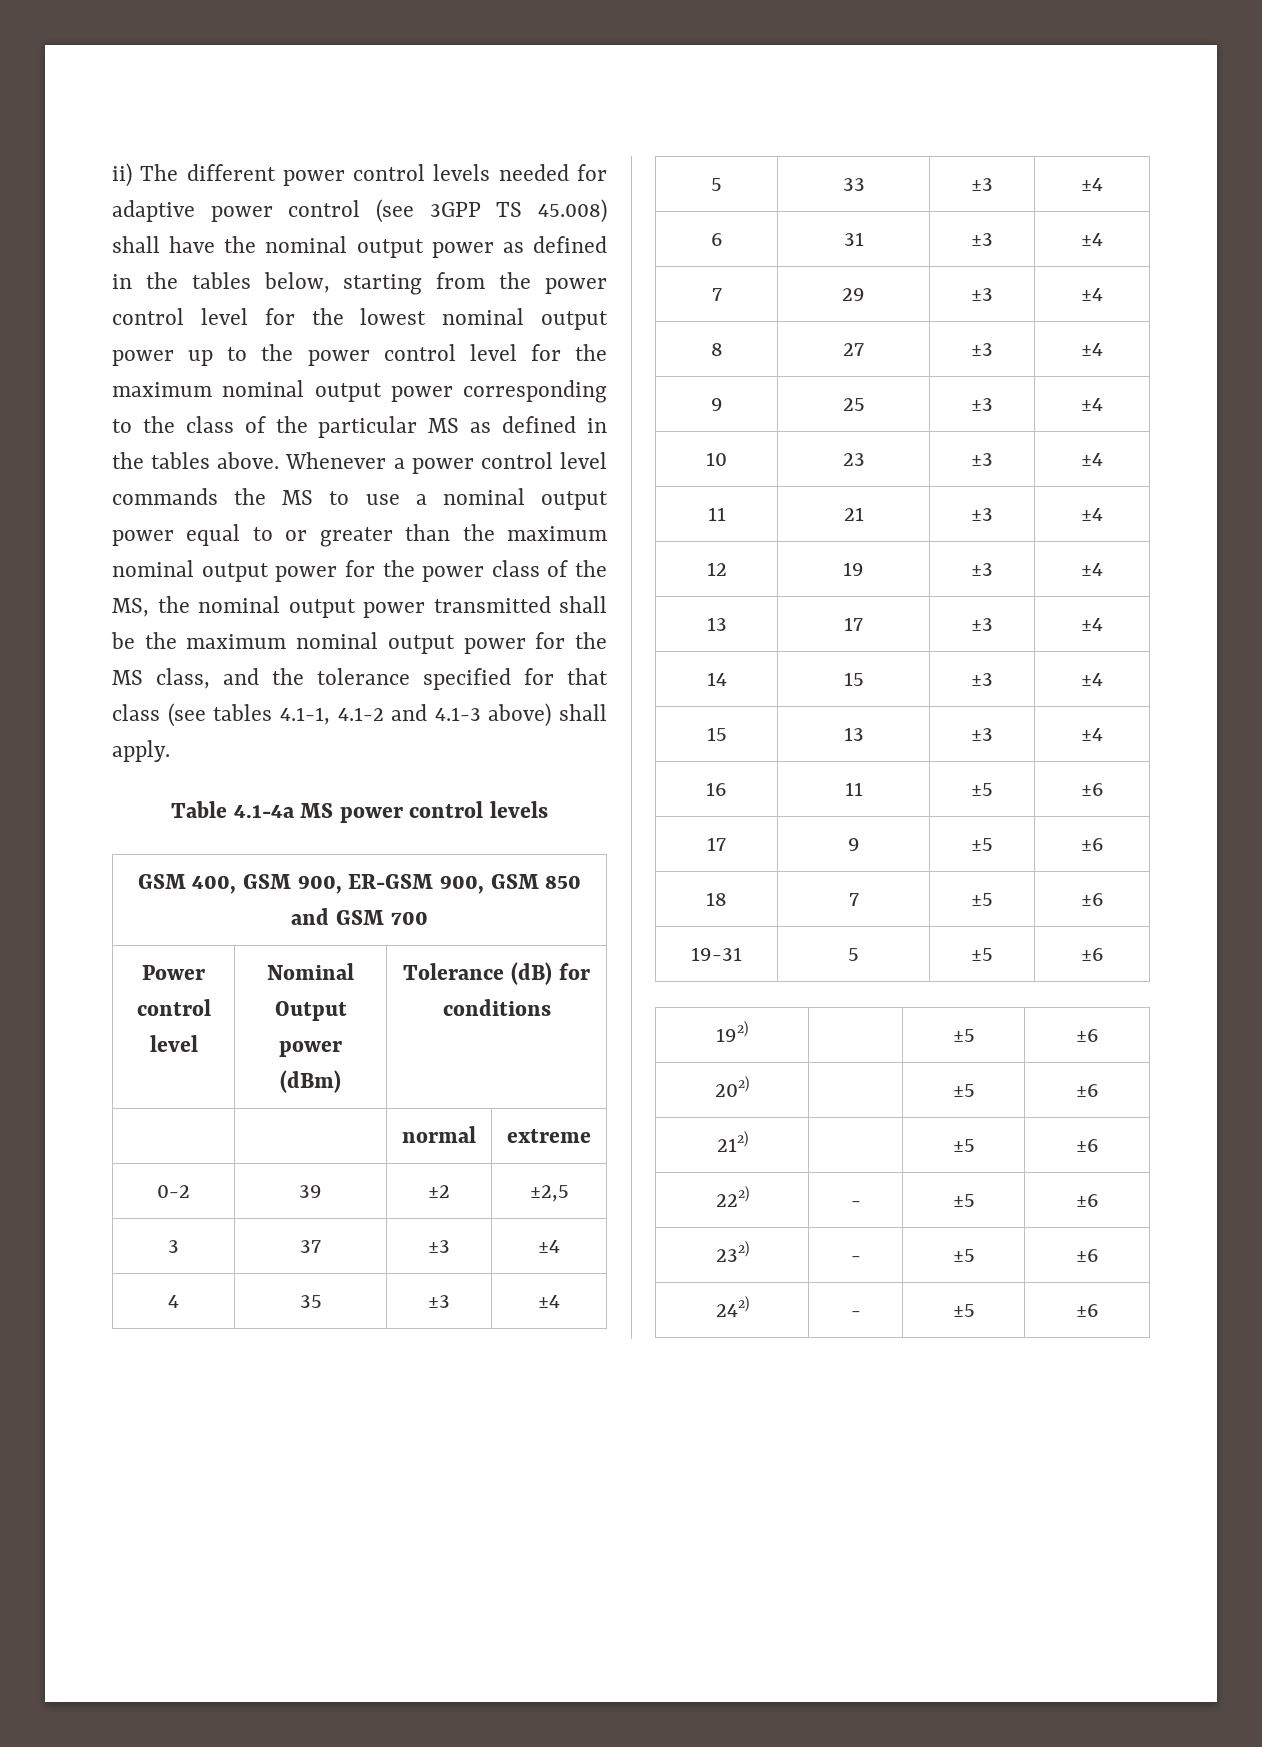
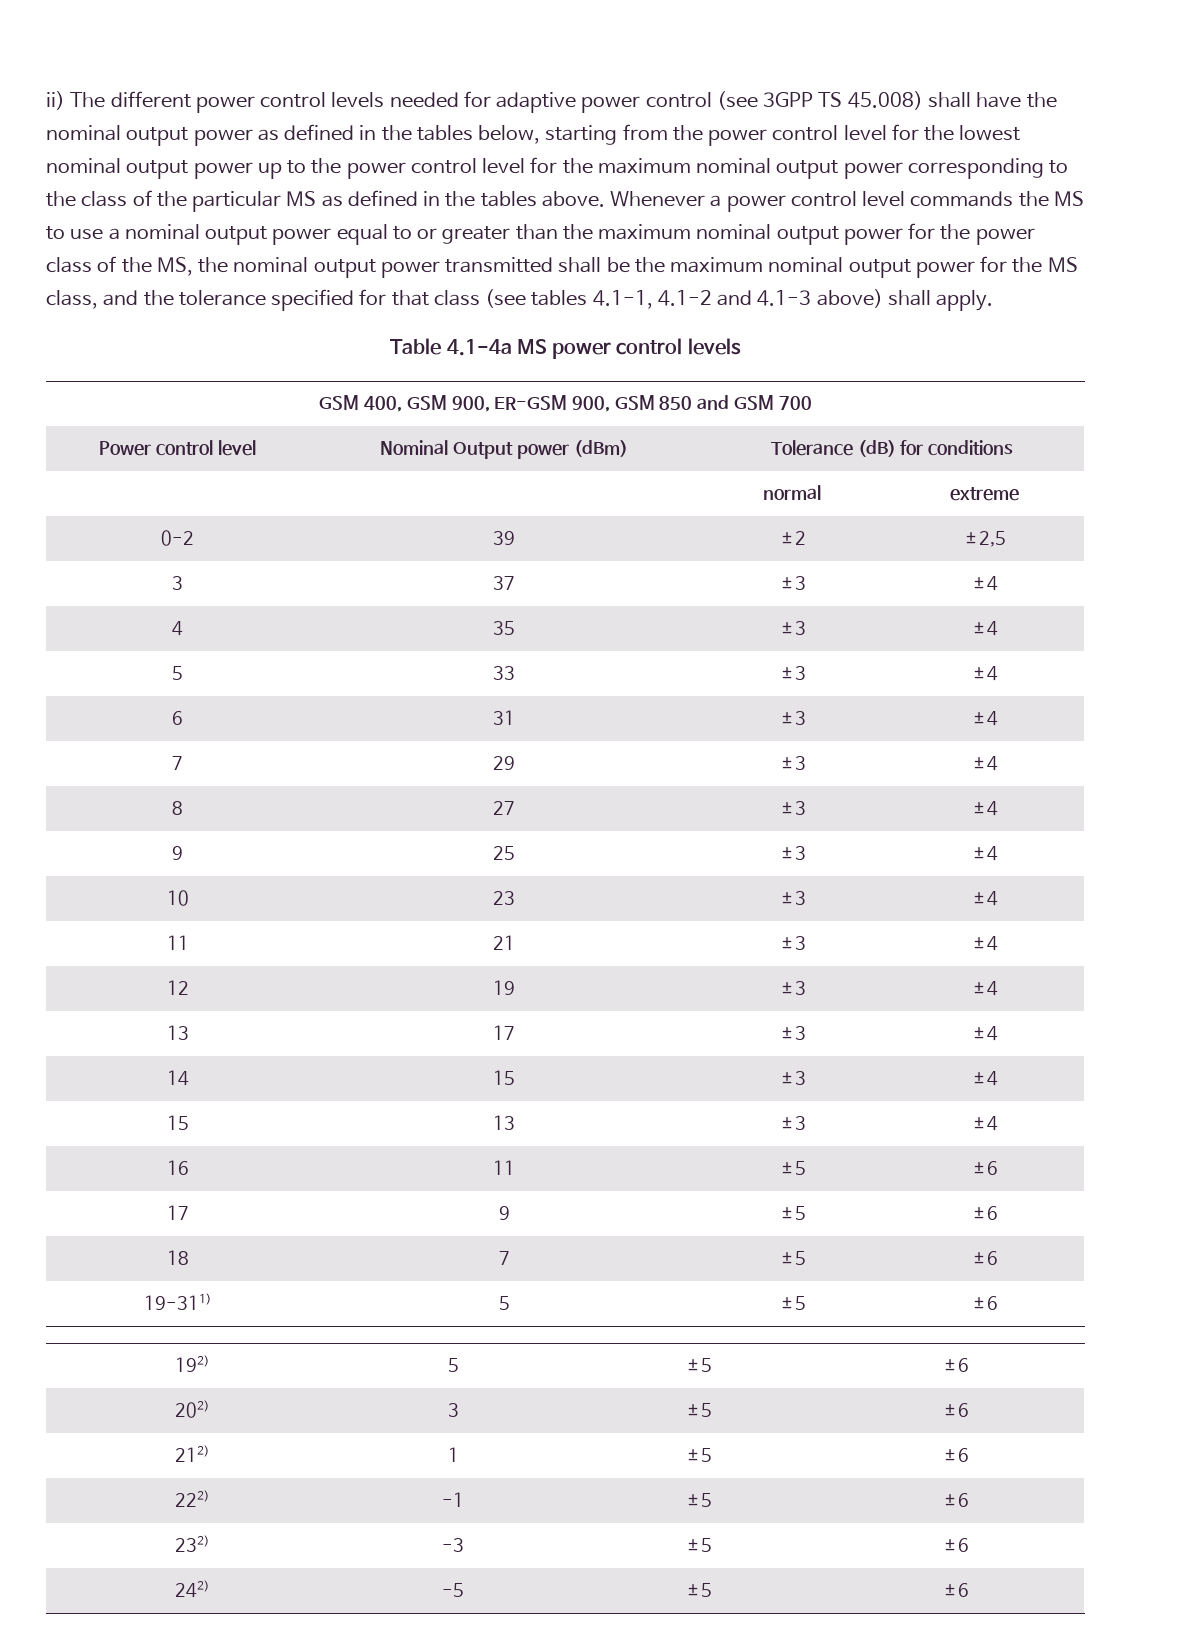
- 19-31 | 5 | ±5 | ±6
+ 19-311) | 5 | ±5 | ±6
- 192) | | ±5 | ±6
+ 192) | 5 | ±5 | ±6
- 202) | | ±5 | ±6
+ 202) | 3 | ±5 | ±6
- 212) | | ±5 | ±6
+ 212) | 1 | ±5 | ±6
- 222) | - | ±5 | ±6
+ 222) | -1 | ±5 | ±6
- 232) | - | ±5 | ±6
+ 232) | -3 | ±5 | ±6
- 242) | - | ±5 | ±6
+ 242) | -5 | ±5 | ±6

